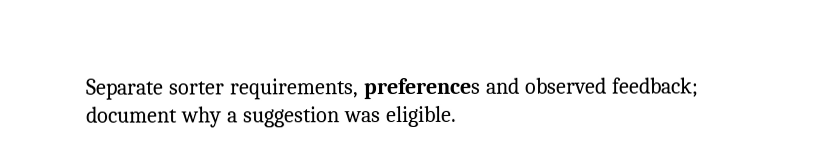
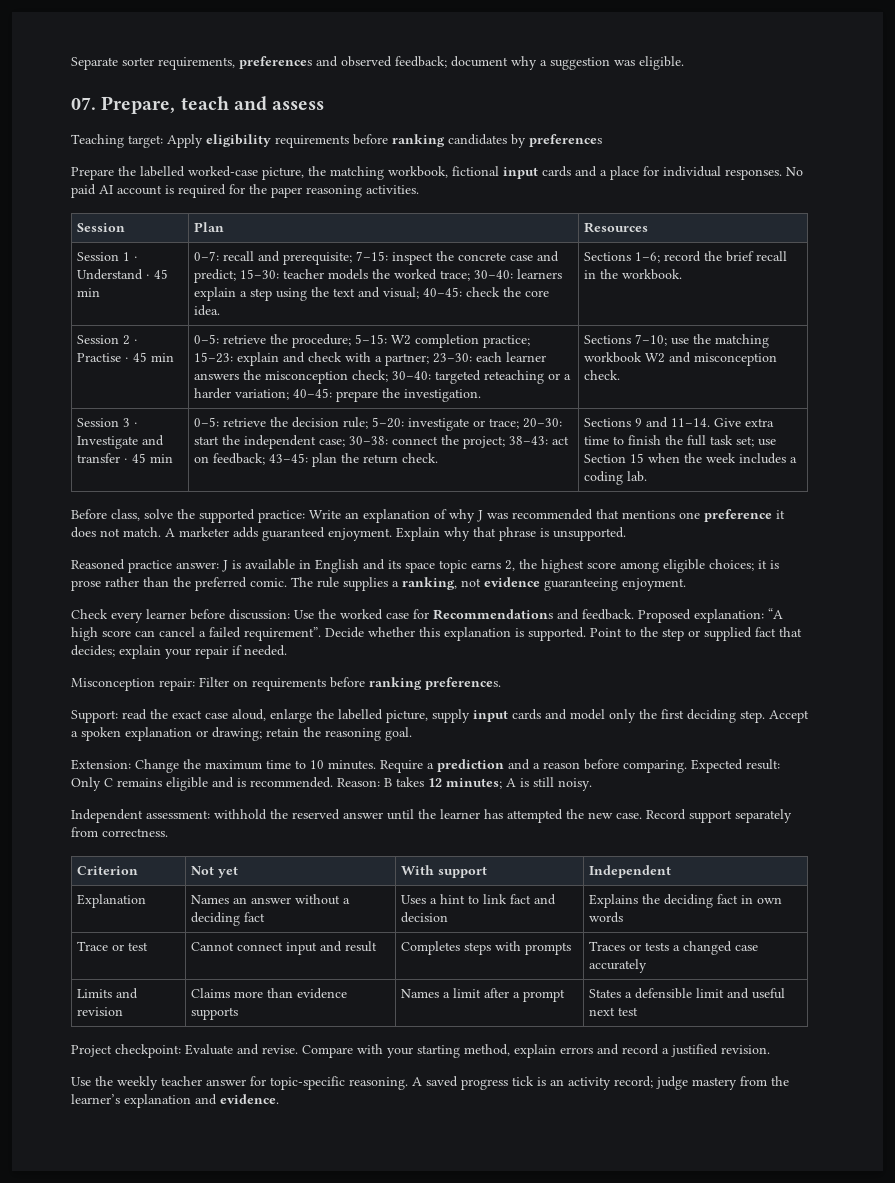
+ 07. Prepare, teach and assess
+ Teaching target: Apply eligibility requirements before ranking candidates by preferences
+ Prepare the labelled worked-case picture, the matching workbook, fictional input cards and a place for individual responses. No paid AI account is required for the paper reasoning activities.
+ Session | Plan | Resources
+ Session 1 · Understand · 45 min | 0–7: recall and prerequisite; 7–15: inspect the concrete case and predict; 15–30: teacher models the worked trace; 30–40: learners explain a step using the text and visual; 40–45: check the core idea. | Sections 1–6; record the brief recall in the workbook.
+ Session 2 · Practise · 45 min | 0–5: retrieve the procedure; 5–15: W2 completion practice; 15–23: explain and check with a partner; 23–30: each learner answers the misconception check; 30–40: targeted reteaching or a harder variation; 40–45: prepare the investigation. | Sections 7–10; use the matching workbook W2 and misconception check.
+ Session 3 · Investigate and transfer · 45 min | 0–5: retrieve the decision rule; 5–20: investigate or trace; 20–30: start the independent case; 30–38: connect the project; 38–43: act on feedback; 43–45: plan the return check. | Sections 9 and 11–14. Give extra time to finish the full task set; use Section 15 when the week includes a coding lab.
+ Before class, solve the supported practice: Write an explanation of why J was recommended that mentions one preference it does not match. A marketer adds guaranteed enjoyment. Explain why that phrase is unsupported.
+ Reasoned practice answer: J is available in English and its space topic earns 2, the highest score among eligible choices; it is prose rather than the preferred comic. The rule supplies a ranking, not evidence guaranteeing enjoyment.
+ Check every learner before discussion: Use the worked case for Recommendations and feedback. Proposed explanation: “A high score can cancel a failed requirement”. Decide whether this explanation is supported. Point to the step or supplied fact that decides; explain your repair if needed.
+ Misconception repair: Filter on requirements before ranking preferences.
+ Support: read the exact case aloud, enlarge the labelled picture, supply input cards and model only the first deciding step. Accept a spoken explanation or drawing; retain the reasoning goal.
+ Extension: Change the maximum time to 10 minutes. Require a prediction and a reason before comparing. Expected result: Only C remains eligible and is recommended. Reason: B takes 12 minutes; A is still noisy.
+ Independent assessment: withhold the reserved answer until the learner has attempted the new case. Record support separately from correctness.
+ Criterion | Not yet | With support | Independent
+ Explanation | Names an answer without a deciding fact | Uses a hint to link fact and decision | Explains the deciding fact in own words
+ Trace or test | Cannot connect input and result | Completes steps with prompts | Traces or tests a changed case accurately
+ Limits and revision | Claims more than evidence supports | Names a limit after a prompt | States a defensible limit and useful next test
+ Project checkpoint: Evaluate and revise. Compare with your starting method, explain errors and record a justified revision.
+ Use the weekly teacher answer for topic-specific reasoning. A saved progress tick is an activity record; judge mastery from the learner’s explanation and evidence.

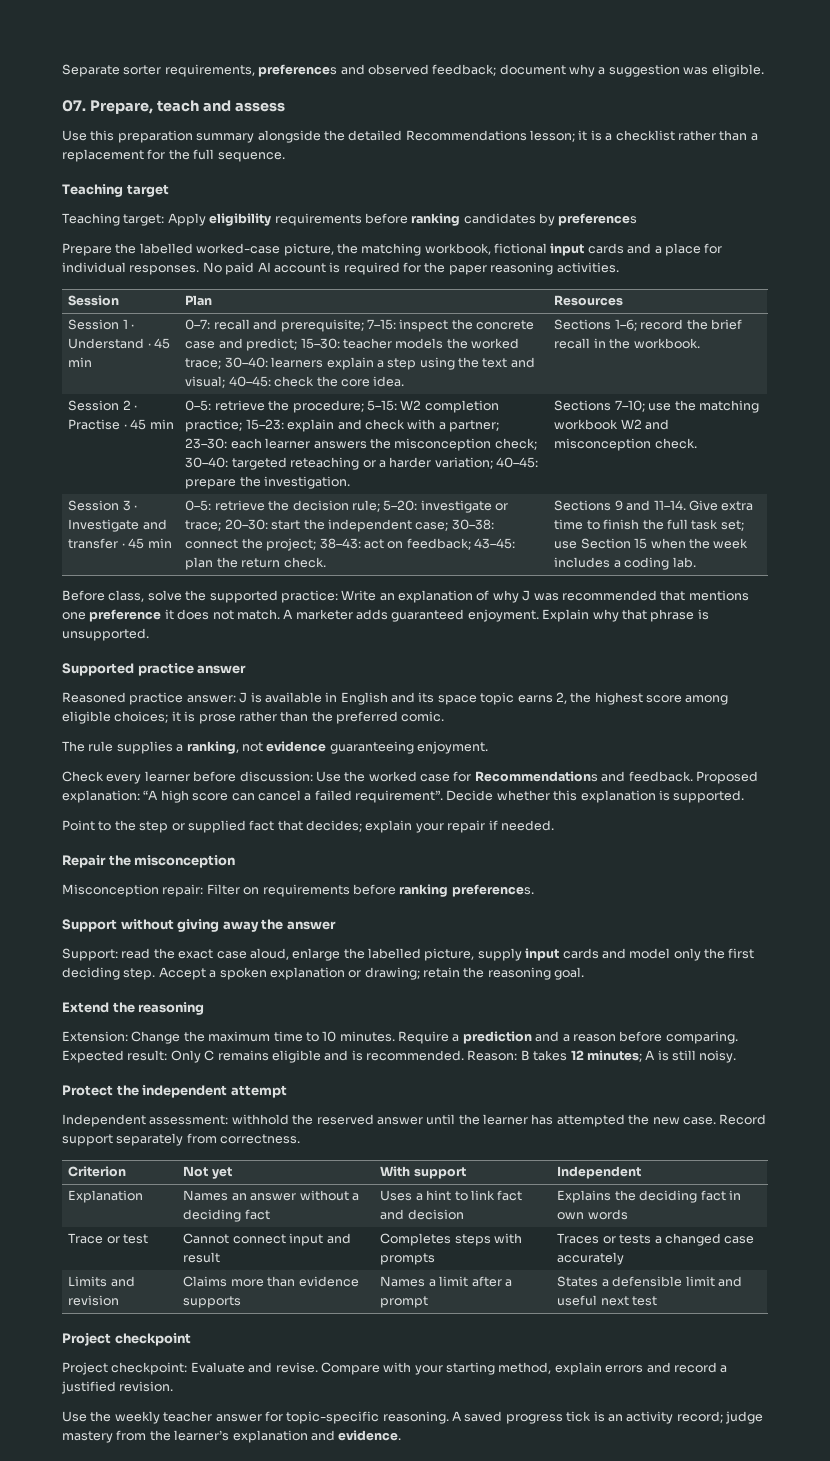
+ Use this preparation summary alongside the detailed Recommendations lesson; it is a checklist rather than a replacement for the full sequence.
+ Teaching target
+ Supported practice answer
- Reasoned practice answer: J is available in English and its space topic earns 2, the highest score among eligible choices; it is prose rather than the preferred comic. The rule supplies a ranking, not evidence guaranteeing enjoyment.
+ Reasoned practice answer: J is available in English and its space topic earns 2, the highest score among eligible choices; it is prose rather than the preferred comic.
+ The rule supplies a ranking, not evidence guaranteeing enjoyment.
- Decide whether this explanation is supported. Point to the step or supplied fact that decides; explain your repair if needed.
+ Decide whether this explanation is supported.
+ Point to the step or supplied fact that decides; explain your repair if needed.
+ Repair the misconception
+ Support without giving away the answer
+ Extend the reasoning
+ Protect the independent attempt
+ Project checkpoint

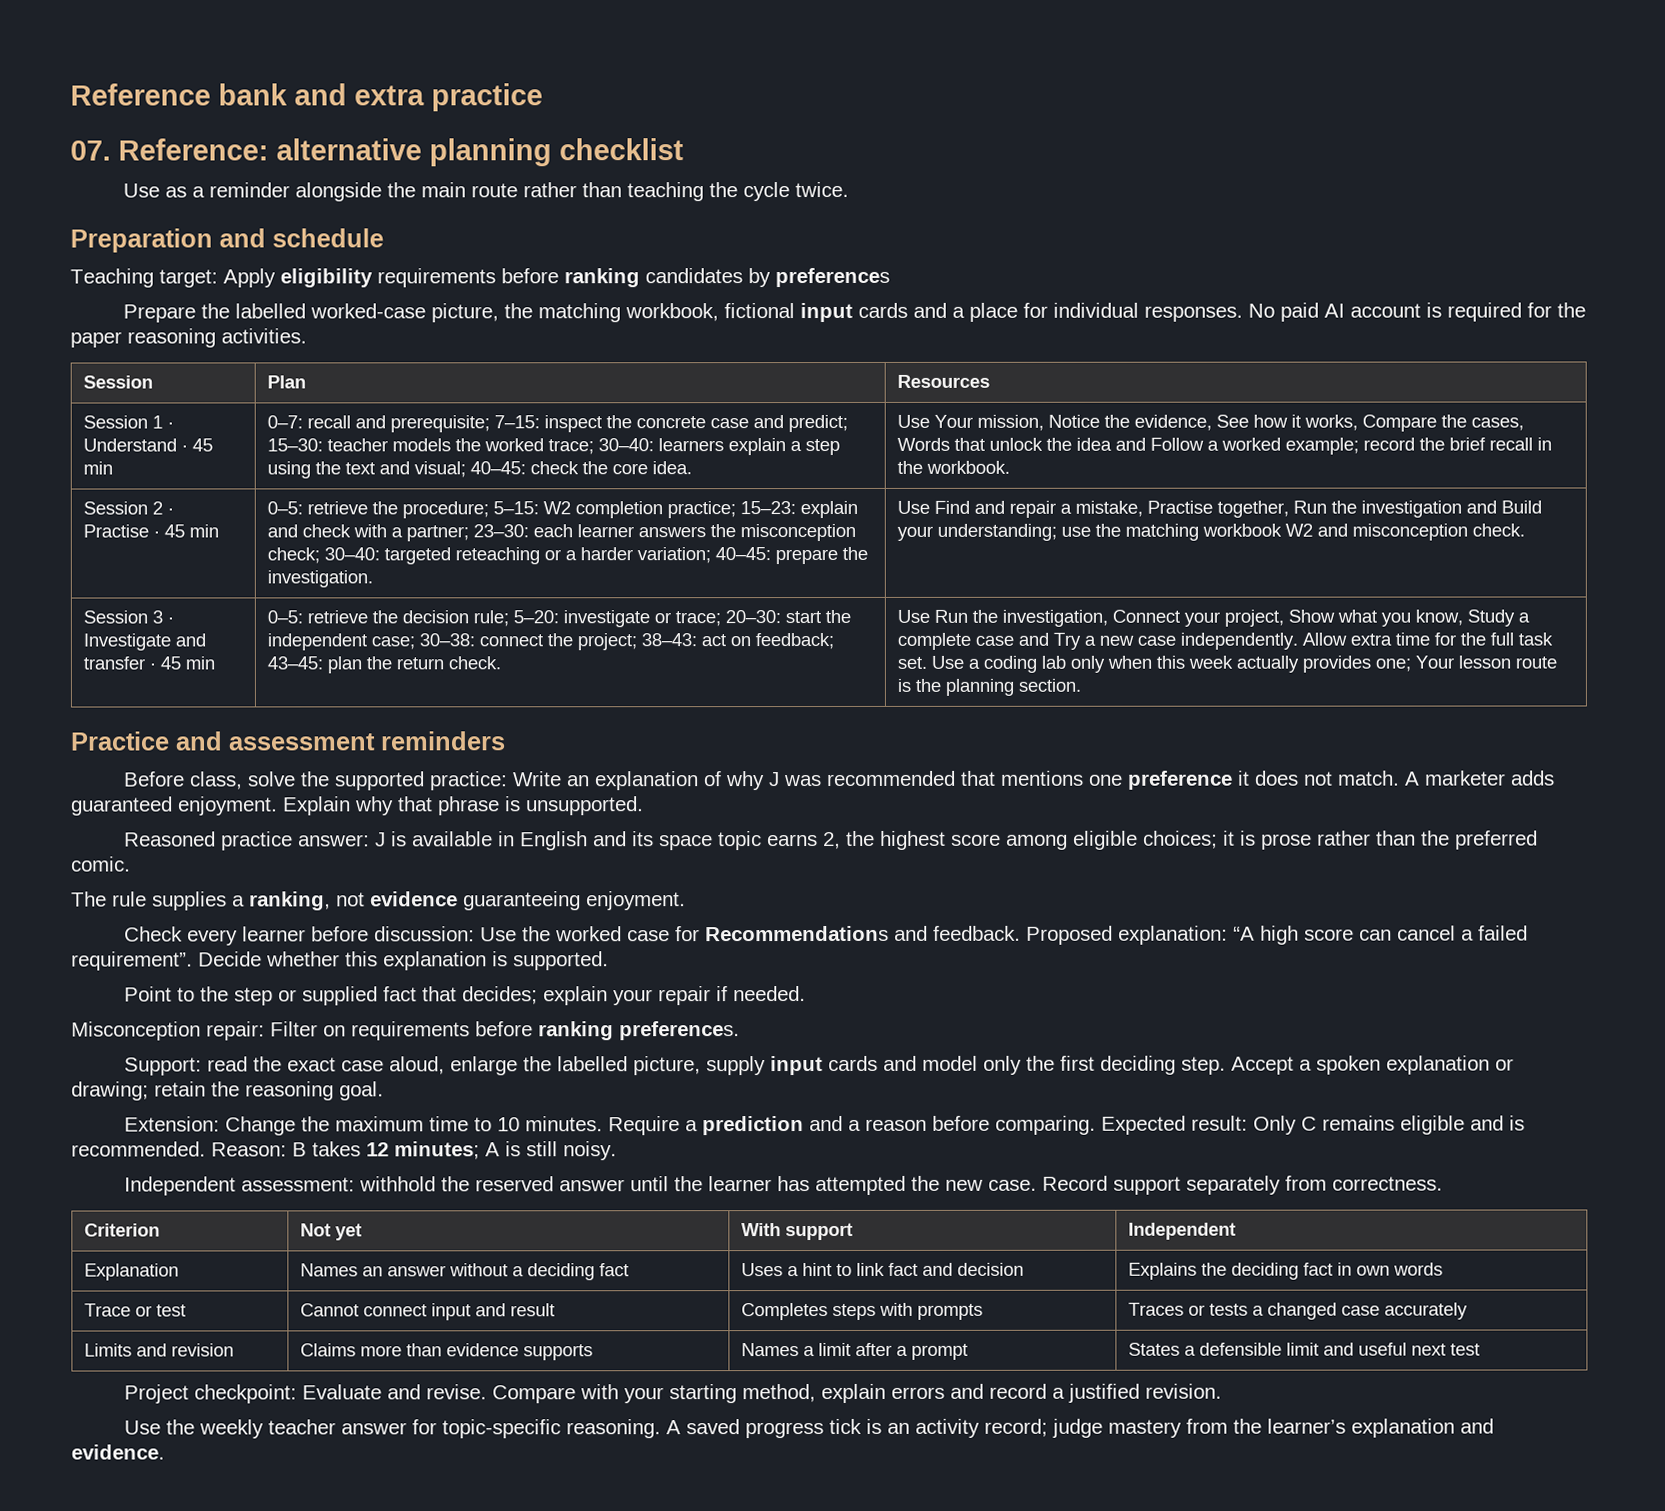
- Separate sorter requirements, preferences and observed feedback; document why a suggestion was eligible.
- 07. Prepare, teach and assess
- Use this preparation summary alongside the detailed Recommendations lesson; it is a checklist rather than a replacement for the full sequence.
- Teaching target
+ Reference bank and extra practice
+ 07. Reference: alternative planning checklist
+ Use as a reminder alongside the main route rather than teaching the cycle twice.
+ Preparation and schedule
- Sections 1–6; record the brief recall in the workbook.
+ Use Your mission, Notice the evidence, See how it works, Compare the cases, Words that unlock the idea and Follow a worked example; record the brief recall in the workbook.
- Sections 7–10; use the matching workbook W2 and misconception check.
+ Use Find and repair a mistake, Practise together, Run the investigation and Build your understanding; use the matching workbook W2 and misconception check.
- Sections 9 and 11–14. Give extra time to finish the full task set; use Section 15 when the week includes a coding lab.
+ Use Run the investigation, Connect your project, Show what you know, Study a complete case and Try a new case independently. Allow extra time for the full task set. Use a coding lab only when this week actually provides one; Your lesson route is the planning section.
+ Practice and assessment reminders
- Supported practice answer
- Repair the misconception
- Support without giving away the answer
- Extend the reasoning
- Protect the independent attempt
- Project checkpoint

